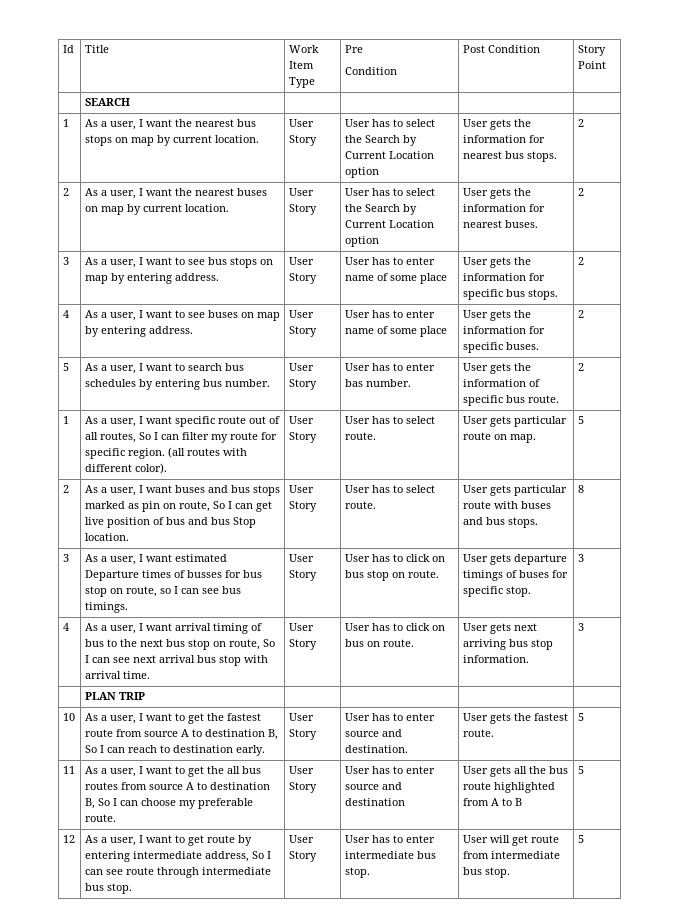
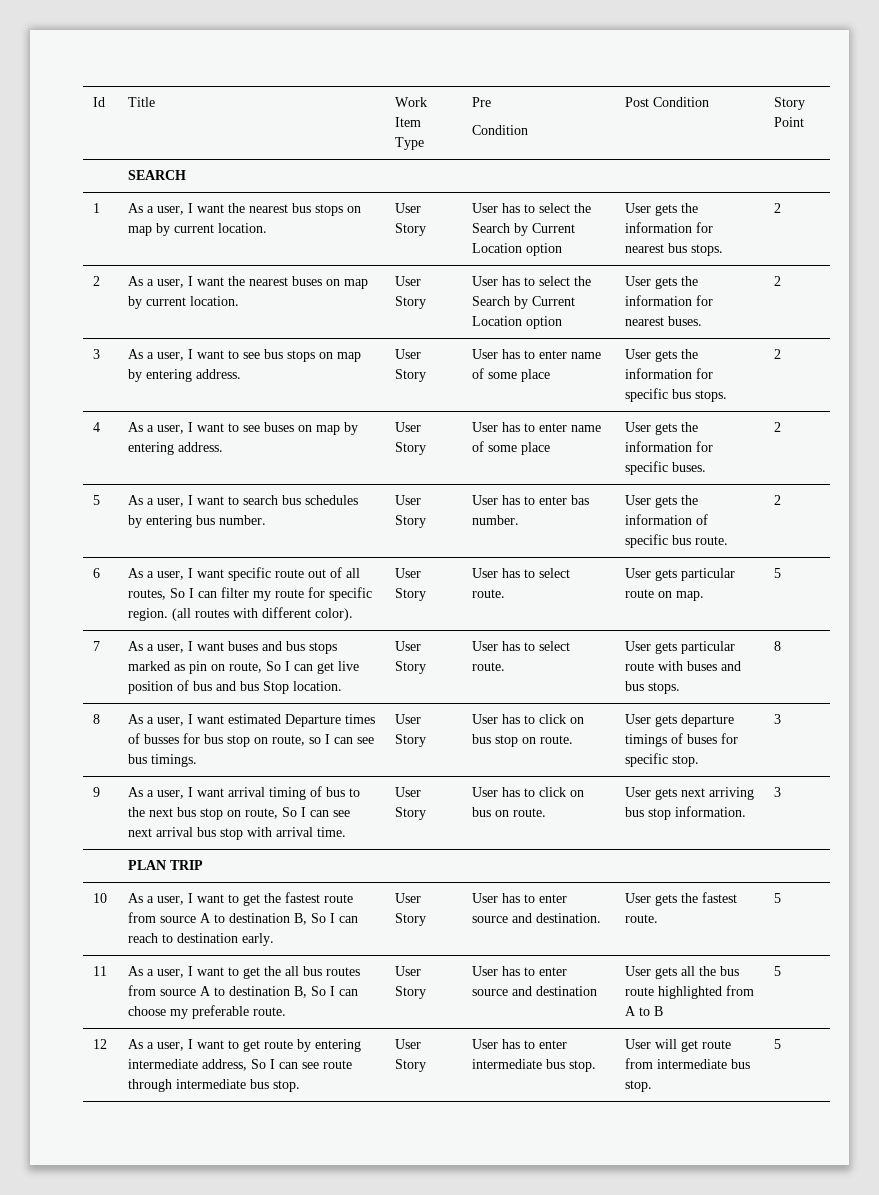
- 1 | As a user, I want specific route out of all routes, So I can filter my route for specific region. (all routes with different color). | User Story | User has to select route. | User gets particular route on map. | 5
- 2
+ 6 | As a user, I want specific route out of all routes, So I can filter my route for specific region. (all routes with different color). | User Story | User has to select route. | User gets particular route on map. | 5
+ 7
  User gets particular route with buses and bus stops. | 8
- 3
+ 8
  User gets departure timings of buses for specific stop. | 3
- 4
+ 9

